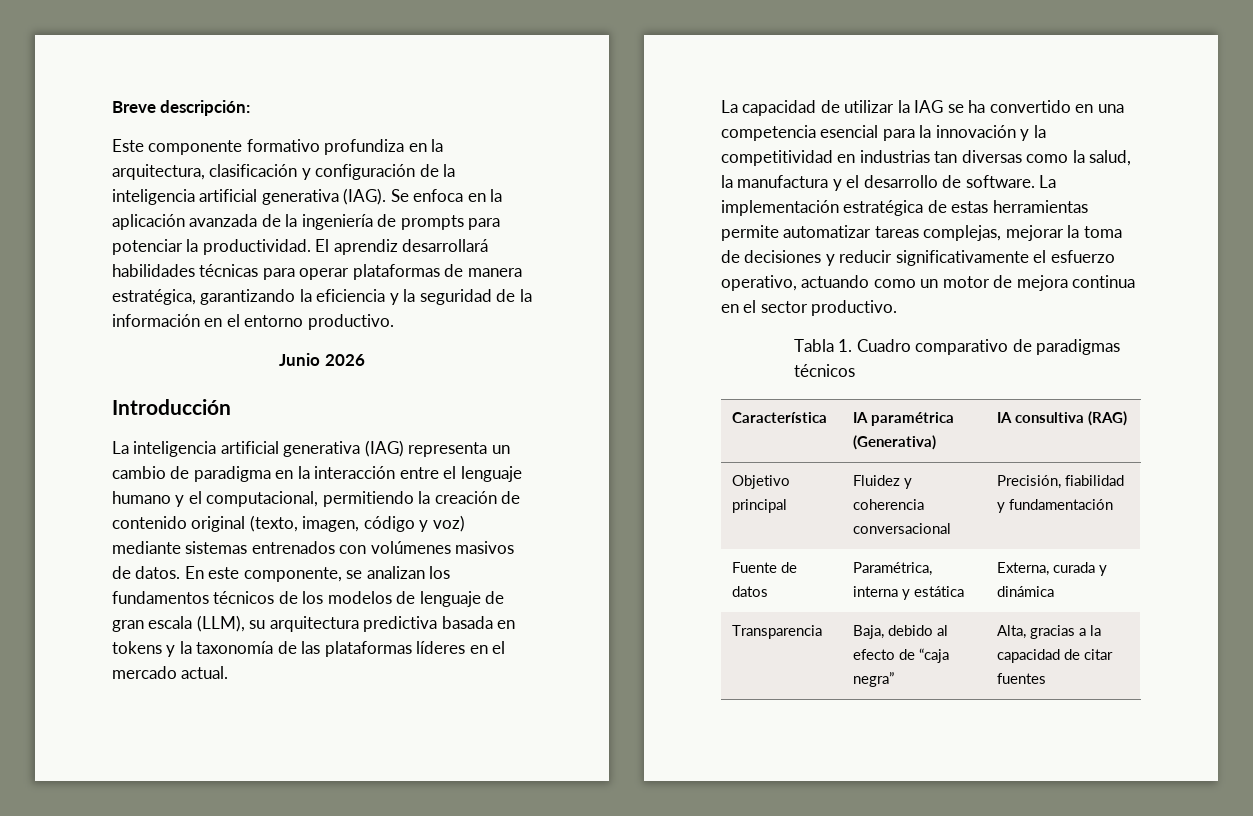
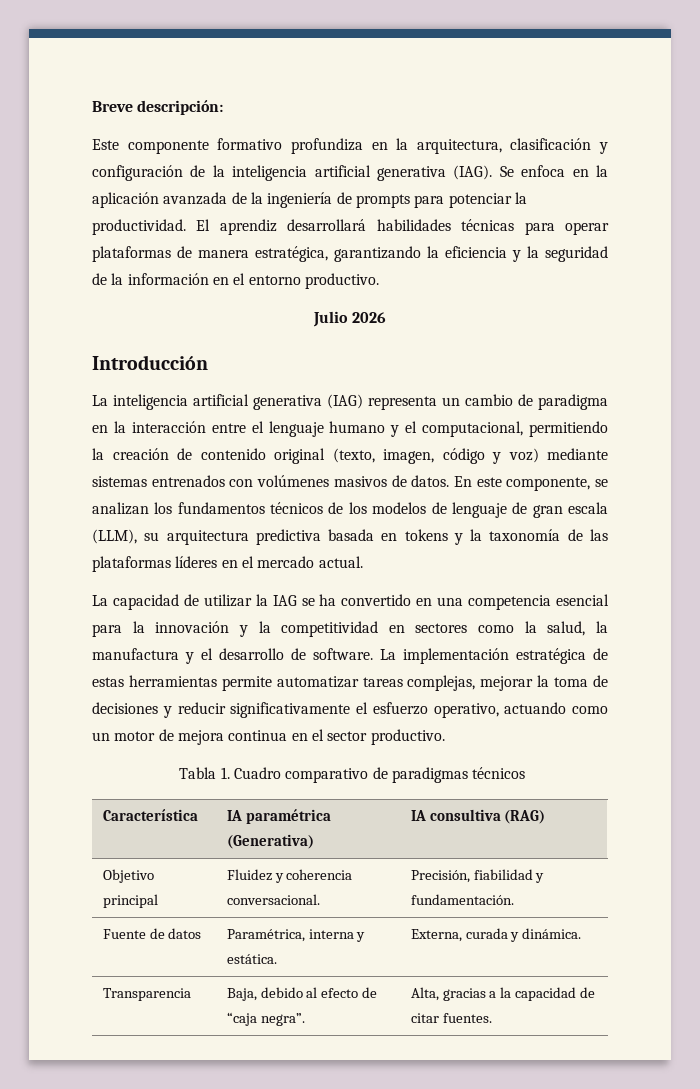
- Junio 2026
+ Julio 2026
- La capacidad de utilizar la IAG se ha convertido en una competencia esencial para la innovación y la competitividad en industrias tan diversas como la salud, la manufactura y el desarrollo de software.
+ La capacidad de utilizar la IAG se ha convertido en una competencia esencial para la innovación y la competitividad en sectores como la salud, la manufactura y el desarrollo de software.
- Objetivo principal | Fluidez y coherencia conversacional | Precisión, fiabilidad y fundamentación
+ Objetivo principal | Fluidez y coherencia conversacional. | Precisión, fiabilidad y fundamentación.
- Fuente de datos | Paramétrica, interna y estática | Externa, curada y dinámica
+ Fuente de datos | Paramétrica, interna y estática. | Externa, curada y dinámica.
- Transparencia | Baja, debido al efecto de “caja negra” | Alta, gracias a la capacidad de citar fuentes
+ Transparencia | Baja, debido al efecto de “caja negra”. | Alta, gracias a la capacidad de citar fuentes.

